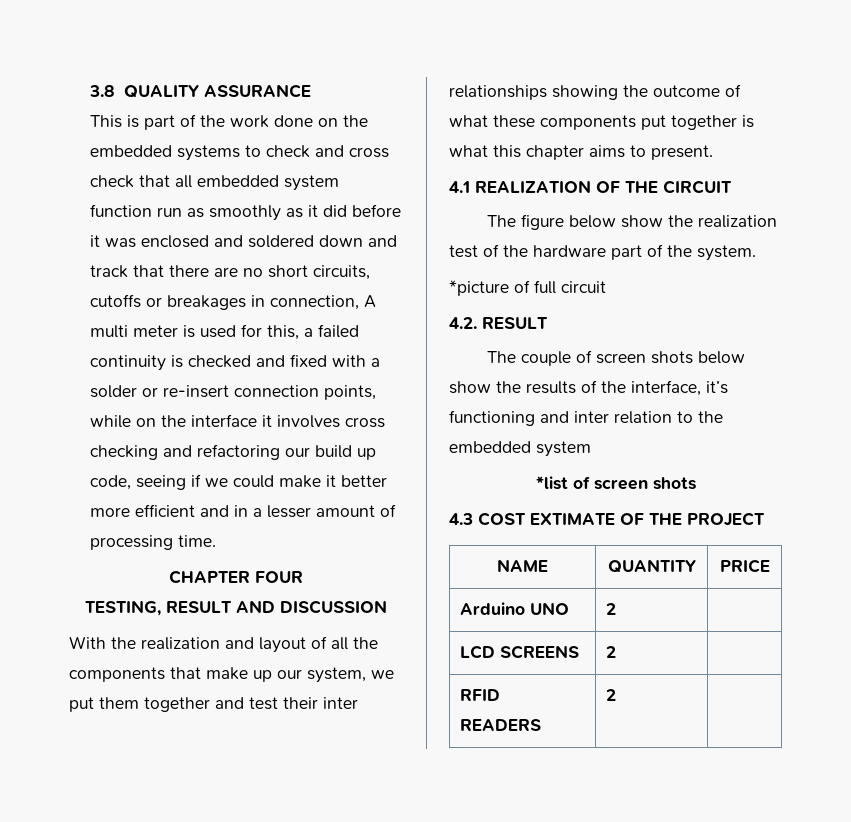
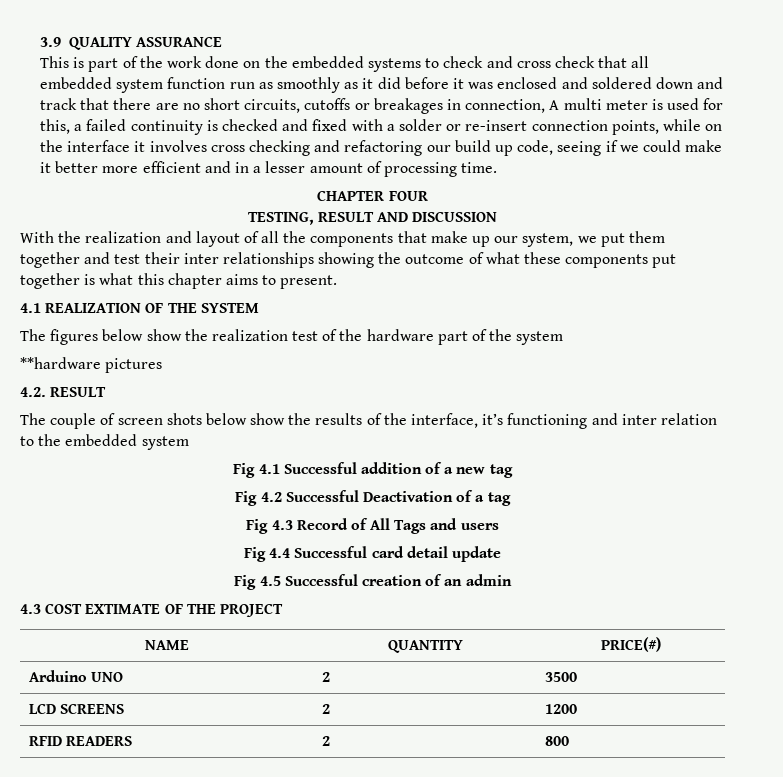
- 3.8 QUALITY ASSURANCE
+ 3.9 QUALITY ASSURANCE
- 4.1 REALIZATION OF THE CIRCUIT
- The figure below show the realization test of the hardware part of the system.
- *picture of full circuit
+ 4.1 REALIZATION OF THE SYSTEM
+ The figures below show the realization test of the hardware part of the system
+ **hardware pictures
- *list of screen shots
+ Fig 4.1 Successful addition of a new tag
+ Fig 4.2 Successful Deactivation of a tag
+ Fig 4.3 Record of All Tags and users
+ Fig 4.4 Successful card detail update
+ Fig 4.5 Successful creation of an admin
- NAME | QUANTITY | PRICE
+ NAME | QUANTITY | PRICE(#)
- Arduino UNO | 2 |
+ Arduino UNO | 2 | 3500
- LCD SCREENS | 2 |
+ LCD SCREENS | 2 | 1200
- RFID READERS | 2 |
+ RFID READERS | 2 | 800

